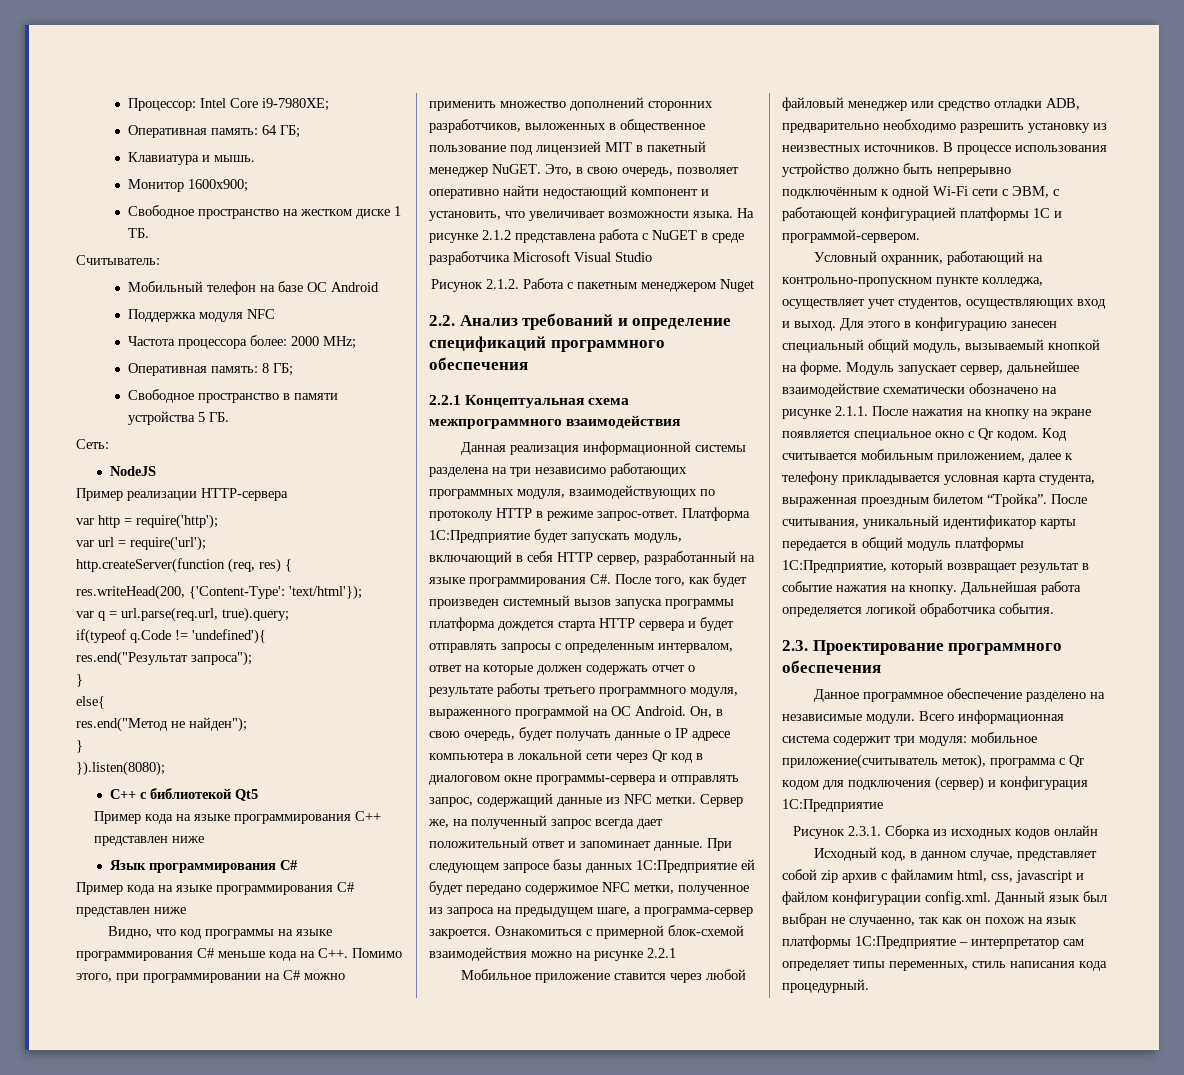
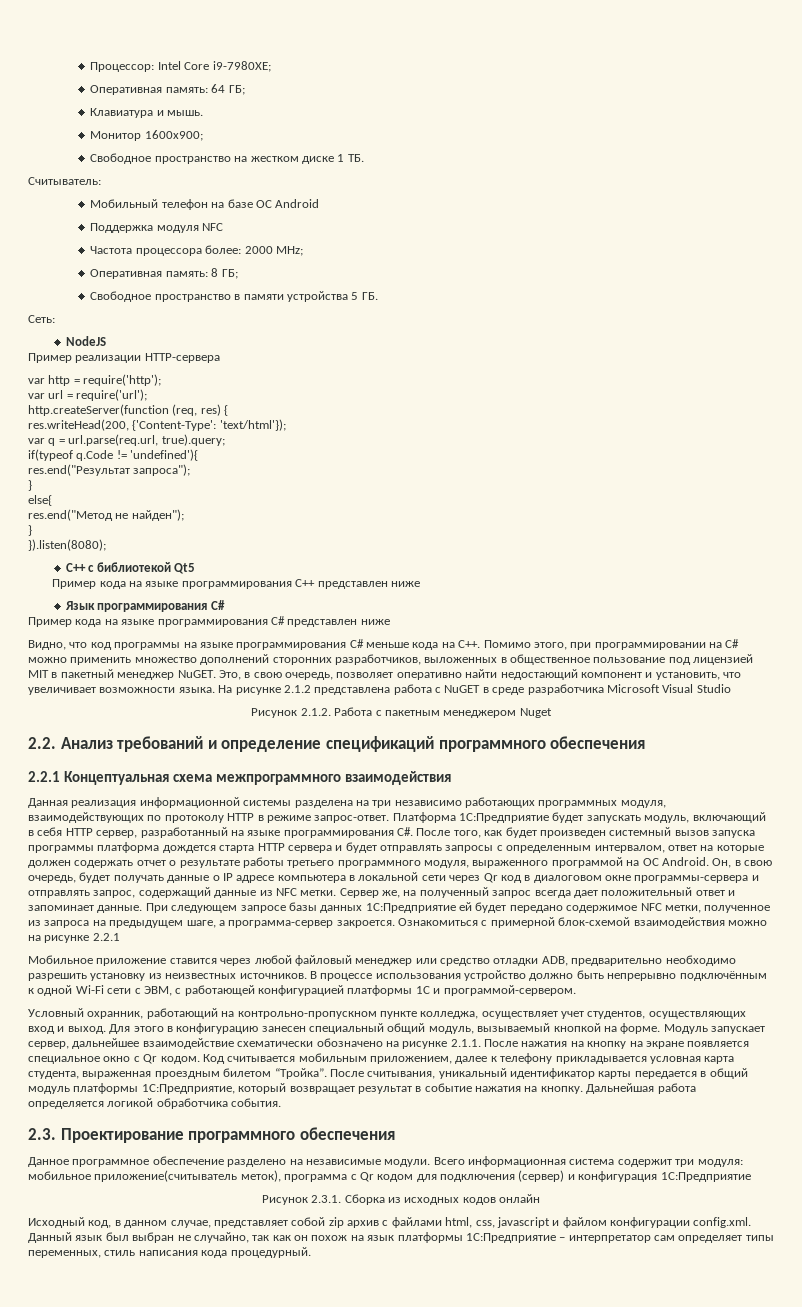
- Исходный код, в данном случае, представляет собой zip архив с файламим html, css, javascript и файлом конфигурации config.xml. Данный язык был выбран не случаенно, так как он похож на язык платформы 1С:Предприятие – интерпретатор сам определяет типы переменных, стиль написания кода процедурный.
+ Исходный код, в данном случае, представляет собой zip архив с файлами html, css, javascript и файлом конфигурации config.xml. Данный язык был выбран не случайно, так как он похож на язык платформы 1С:Предприятие – интерпретатор сам определяет типы переменных, стиль написания кода процедурный.

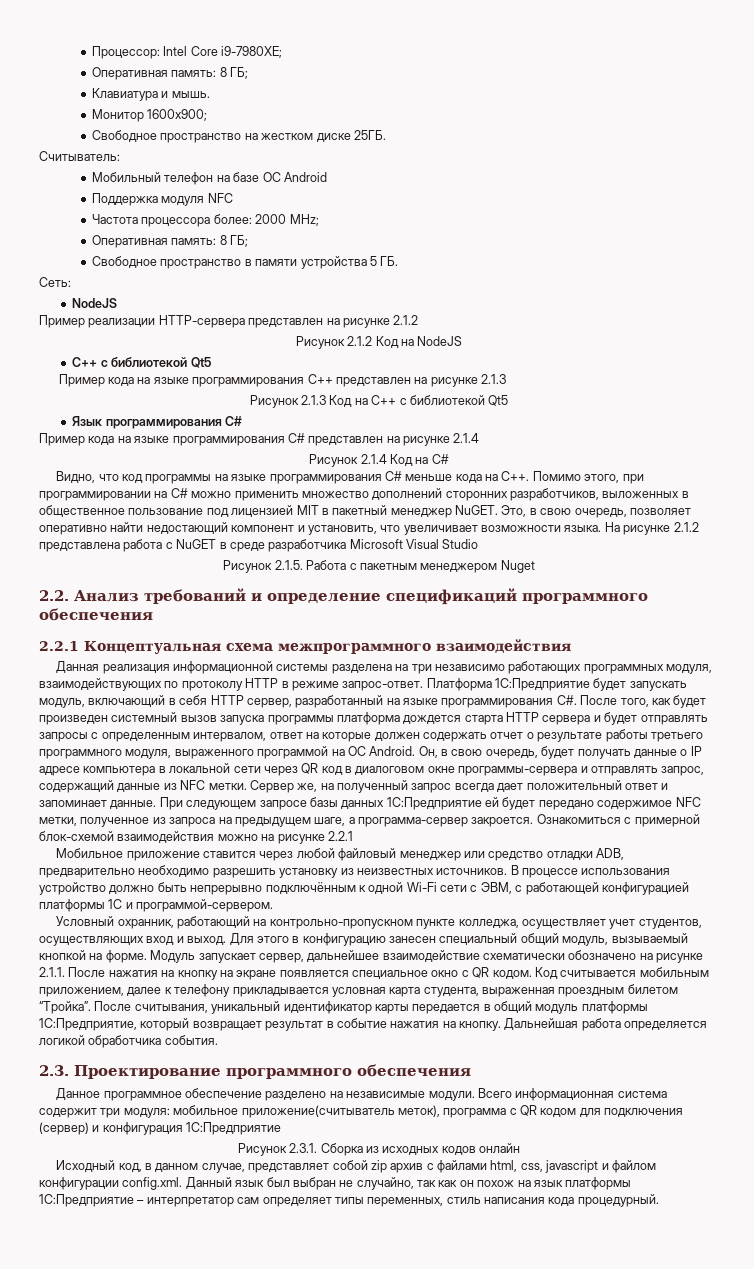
  Процессор: Intel Core i9-7980XE;
- Оперативная память: 64 ГБ;
+ Оперативная память: 8 ГБ;
- Свободное пространство на жестком диске 1 ТБ.
+ Свободное пространство на жестком диске 25ГБ.
- Пример реализации HTTP-сервера
- var http = require('http');
- var url = require('url');
- http.createServer(function (req, res) {
- res.writeHead(200, {'Content-Type': 'text/html'});
- var q = url.parse(req.url, true).query;
- if(typeof q.Code != 'undefined'){
- res.end("Результат запроса");
- }
- else{
- res.end("Метод не найден");
- }
- }).listen(8080);
+ Пример реализации HTTP-сервера представлен на рисунке 2.1.2
+ Рисунок 2.1.2 Код на NodeJS
- Пример кода на языке программирования C++ представлен ниже
+ Пример кода на языке программирования C++ представлен на рисунке 2.1.3
+ Рисунок 2.1.3 Код на С++ c библиотекой Qt5
- Пример кода на языке программирования C# представлен ниже
+ Пример кода на языке программирования C# представлен на рисунке 2.1.4
+ Рисунок 2.1.4 Код на С#
- Рисунок 2.1.2. Работа с пакетным менеджером Nuget
+ Рисунок 2.1.5. Работа с пакетным менеджером Nuget
- Он, в свою очередь, будет получать данные о IP адресе компьютера в локальной сети через Qr код в диалоговом окне программы-сервера и отправлять запрос, содержащий данные из NFC метки.
+ Он, в свою очередь, будет получать данные о IP адресе компьютера в локальной сети через QR код в диалоговом окне программы-сервера и отправлять запрос, содержащий данные из NFC метки.
- Модуль запускает сервер, дальнейшее взаимодействие схематически обозначено на рисунке 2.1.1. После нажатия на кнопку на экране появляется специальное окно с Qr кодом.
+ Модуль запускает сервер, дальнейшее взаимодействие схематически обозначено на рисунке 2.1.1. После нажатия на кнопку на экране появляется специальное окно с QR кодом.
- Всего информационная система содержит три модуля: мобильное приложение(считыватель меток), программа с Qr кодом для подключения (сервер) и конфигурация 1С:Предприятие
+ Всего информационная система содержит три модуля: мобильное приложение(считыватель меток), программа с QR кодом для подключения (сервер) и конфигурация 1С:Предприятие

